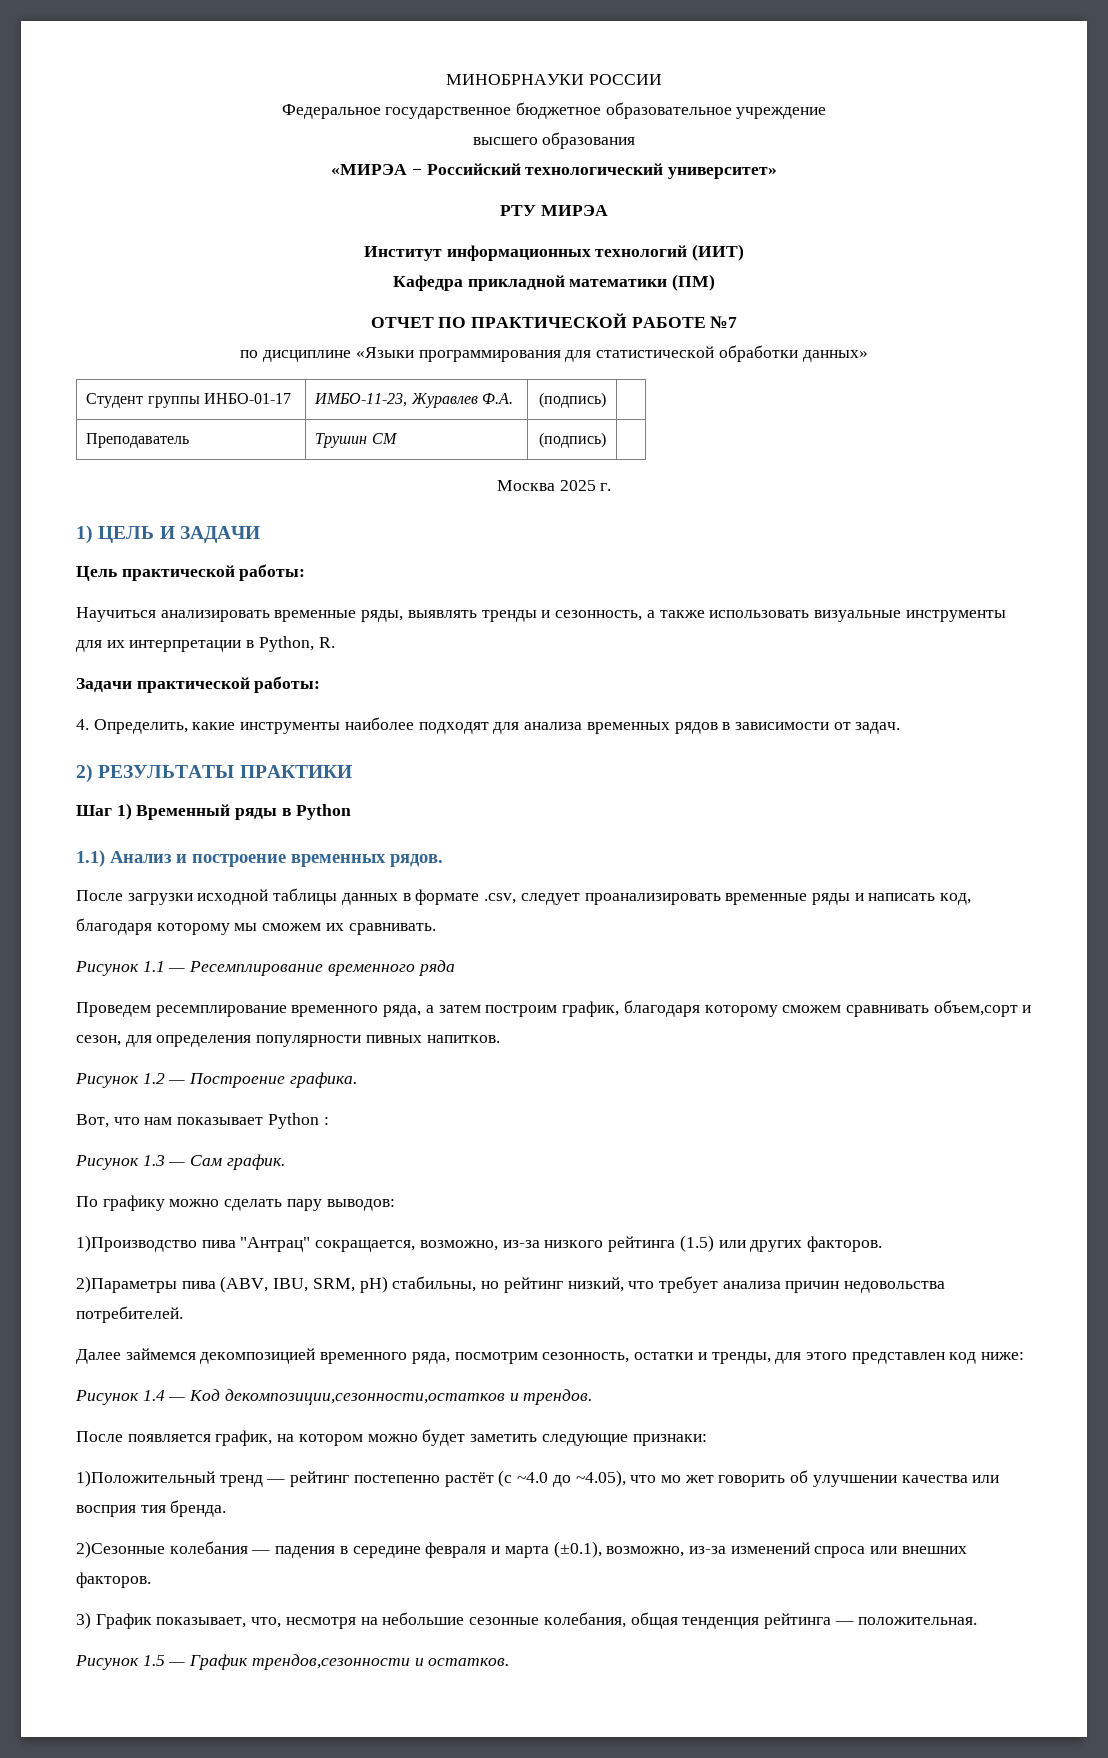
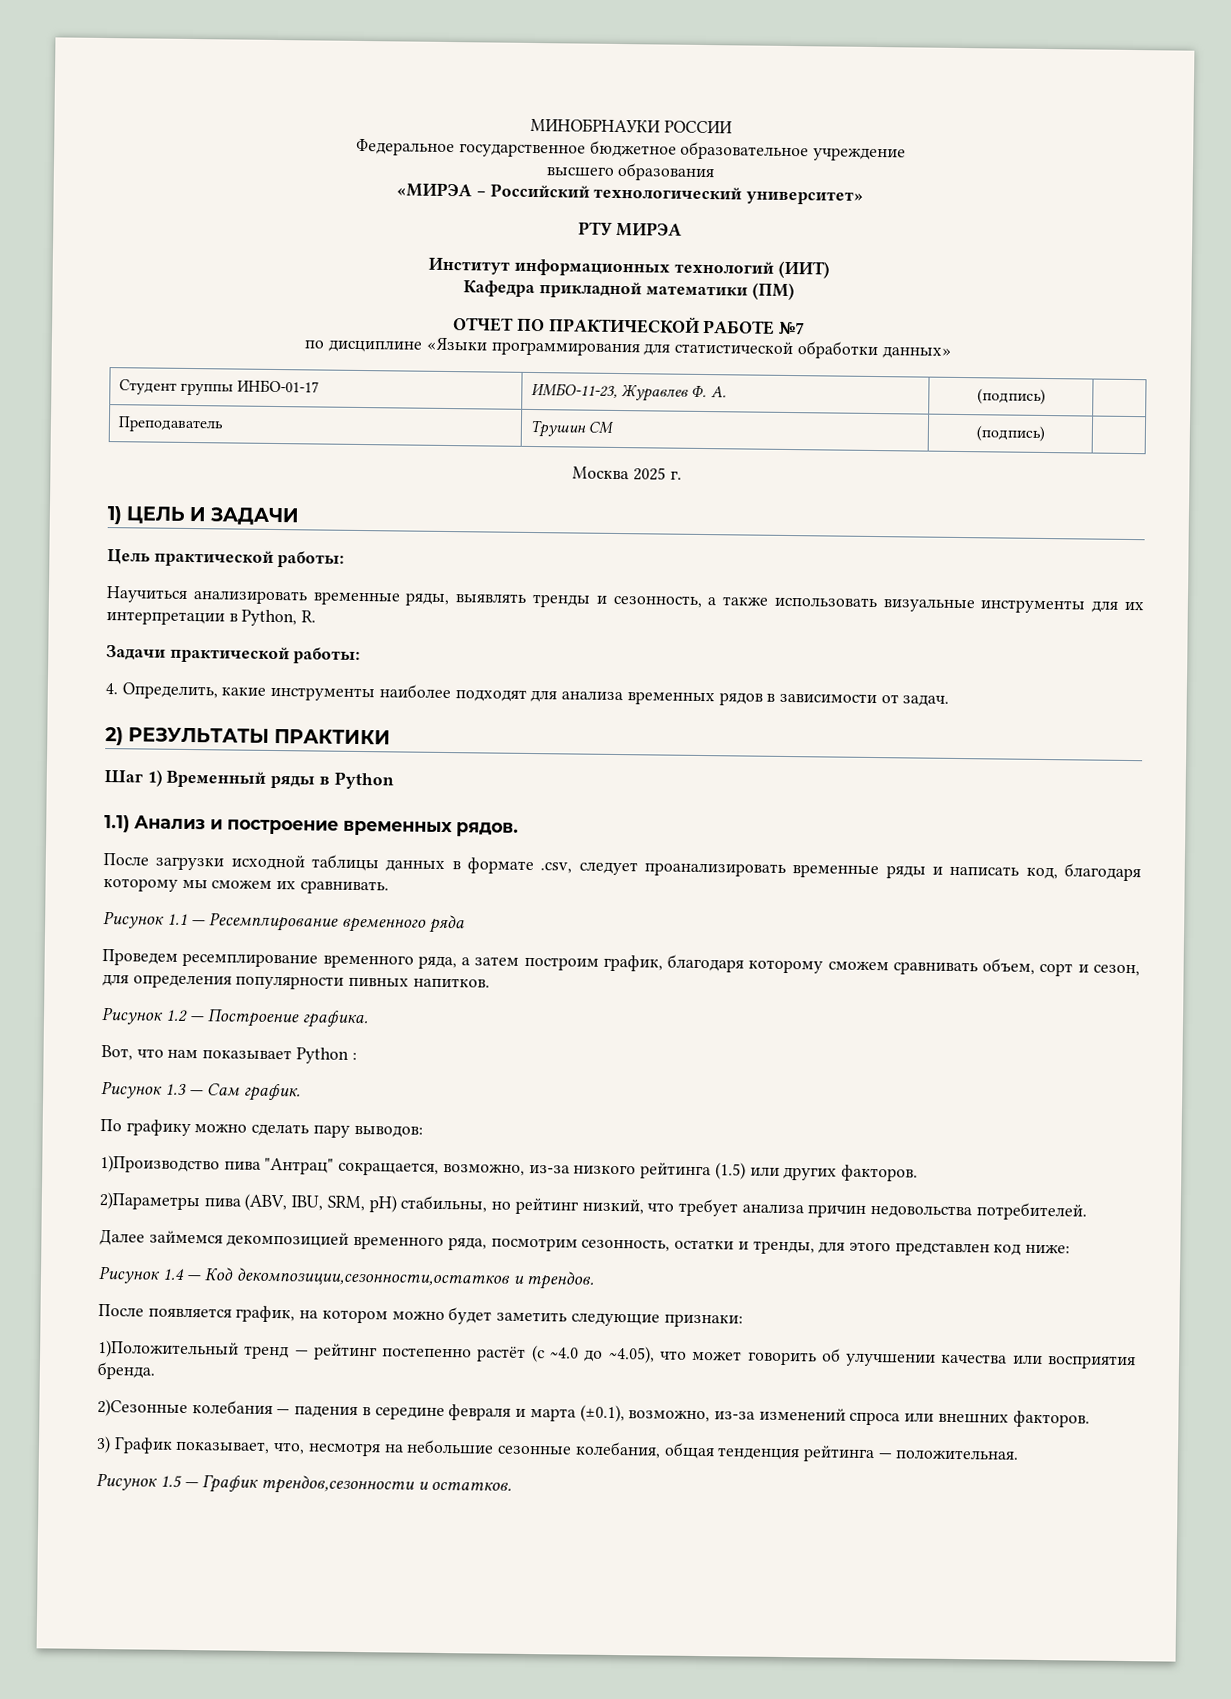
- Студент группы ИНБО-01-17 | ИМБО-11-23, Журавлев Ф.А. | (подпись) |
+ Студент группы ИНБО-01-17 | ИМБО-11-23, Журавлев Ф. А. | (подпись) |
- Проведем ресемплирование временного ряда, а затем построим график, благодаря которому сможем сравнивать объем,сорт и сезон, для определения популярности пивных напитков.
+ Проведем ресемплирование временного ряда, а затем построим график, благодаря которому сможем сравнивать объем, сорт и сезон, для определения популярности пивных напитков.
- 1)Положительный тренд — рейтинг постепенно растёт (с ~4.0 до ~4.05), что мо жет говорить об улучшении качества или восприя тия бренда.
+ 1)Положительный тренд — рейтинг постепенно растёт (с ~4.0 до ~4.05), что может говорить об улучшении качества или восприятия бренда.

